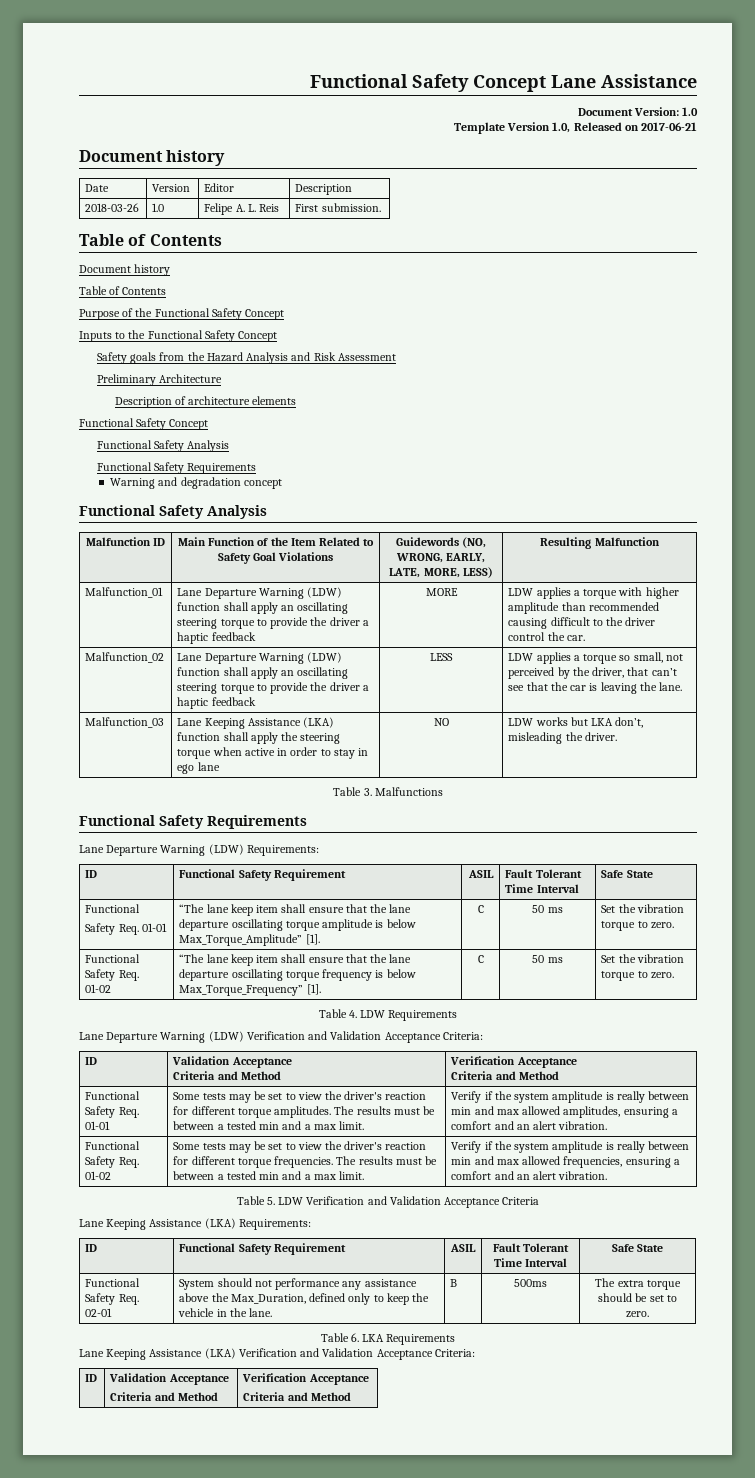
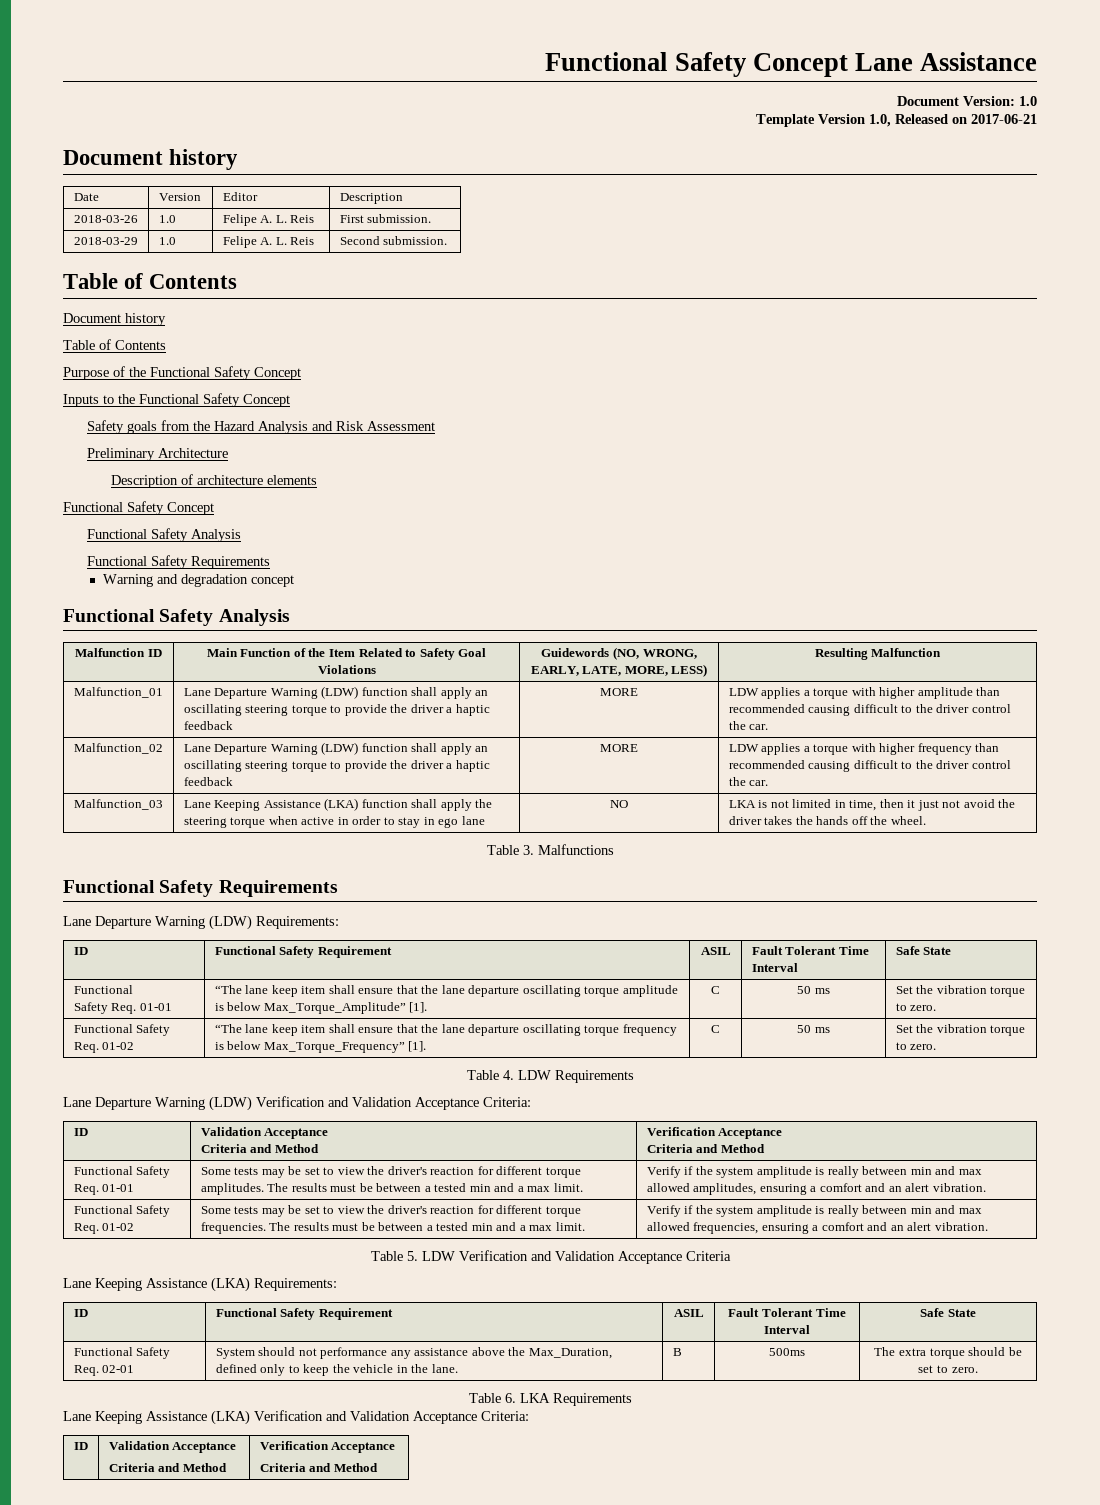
+ 2018-03-29 | 1.0 | Felipe A. L. Reis | Second submission.
- LESS | LDW applies a torque so small, not perceived by the driver, that can’t see that the car is leaving the lane.
+ MORE | LDW applies a torque with higher frequency than recommended causing difficult to the driver control the car.
- Malfunction_03 | Lane Keeping Assistance (LKA) function shall apply the steering torque when active in order to stay in ego lane | NO | LDW works but LKA don’t, misleading the driver.
+ Malfunction_03 | Lane Keeping Assistance (LKA) function shall apply the steering torque when active in order to stay in ego lane | NO | LKA is not limited in time, then it just not avoid the driver takes the hands off the wheel.

